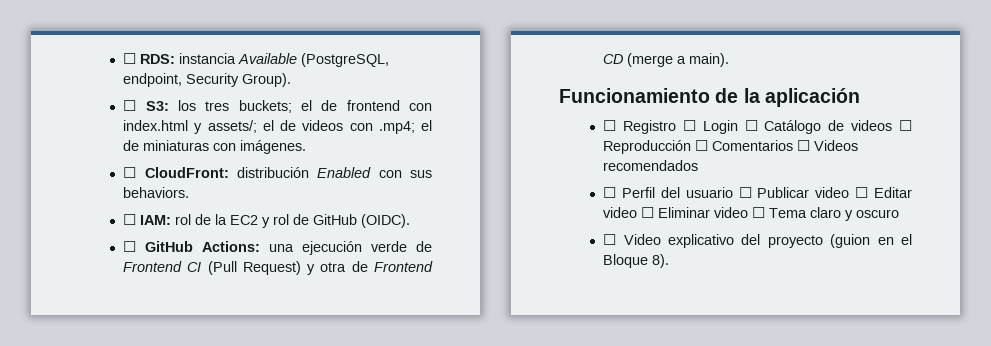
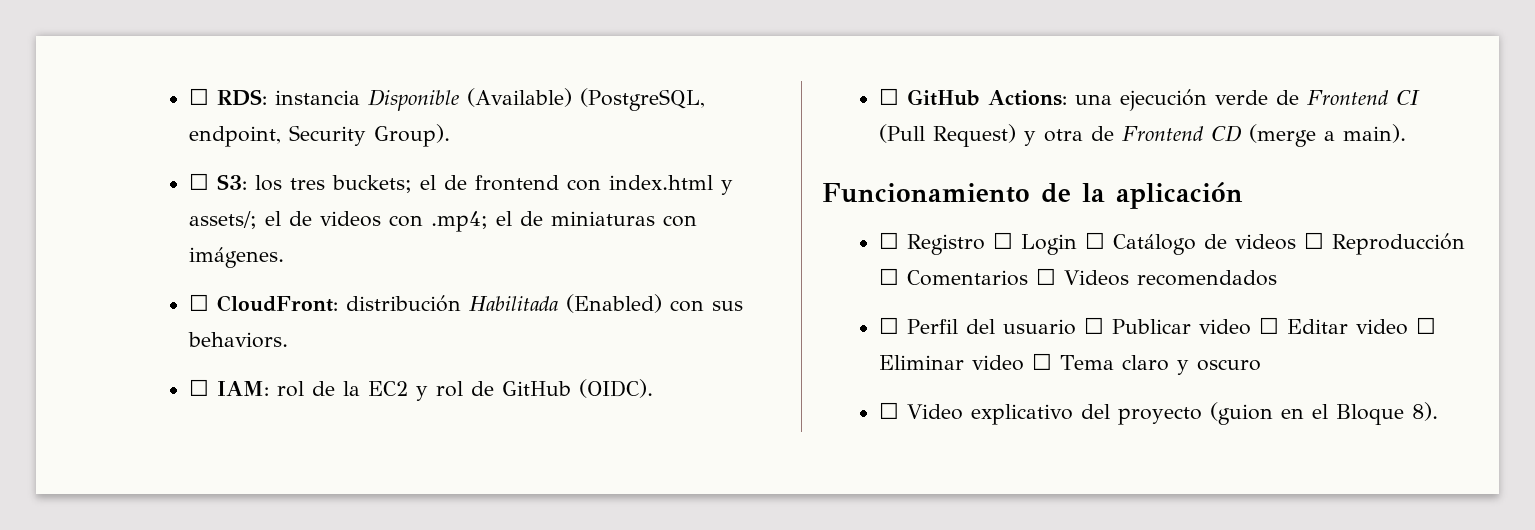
- ☐ RDS: instancia Available (PostgreSQL, endpoint, Security Group).
+ ☐ RDS: instancia Disponible (Available) (PostgreSQL, endpoint, Security Group).
- ☐ CloudFront: distribución Enabled con sus behaviors.
+ ☐ CloudFront: distribución Habilitada (Enabled) con sus behaviors.

